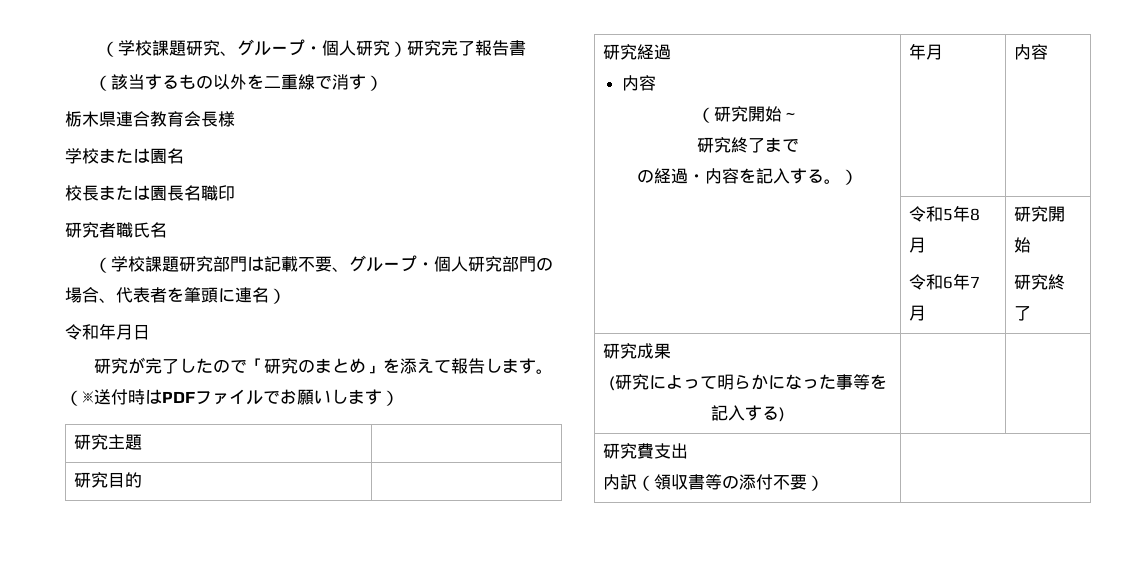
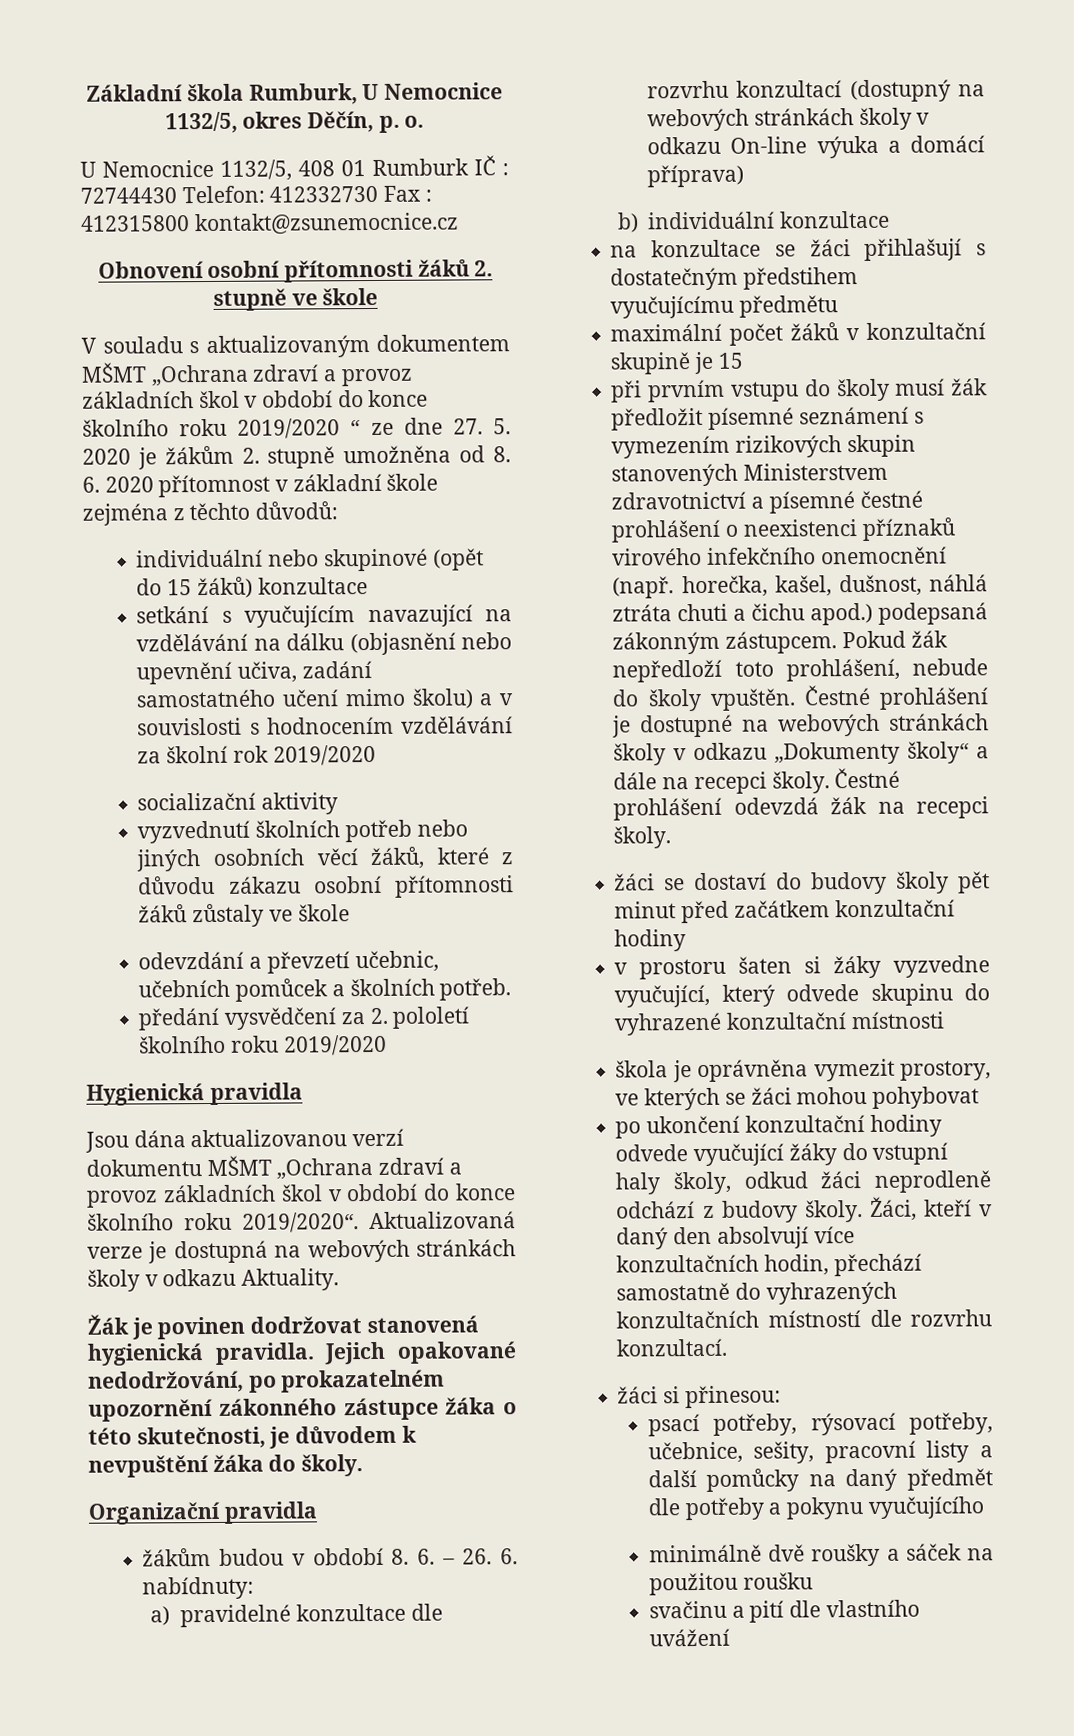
- （学校課題研究、グループ・個人研究）研究完了報告書
- （該当するもの以外を二重線で消す）
- 栃木県連合教育会長様
- 学校または園名
- 校長または園長名職印
- 研究者職氏名
- （学校課題研究部門は記載不要、グループ・個人研究部門の場合、代表者を筆頭に連名）
- 令和年月日
- 研究が完了したので「研究のまとめ」を添えて報告します。（※送付時はPDFファイルでお願いします）
- 研究主題 |
- 研究目的 |
- 研究経過
- 内容
- （研究開始～
- 研究終了まで
- の経過・内容を記入する。） | 年月 | 内容
- | 令和5年8月
- 令和6年7月 | 研究開始
- 研究終了
- 研究成果
- (研究によって明らかになった事等を記入する) | |
- 研究費支出
- 内訳（領収書等の添付不要） |
+ Základní škola Rumburk, U Nemocnice 1132/5, okres Děčín, p. o.
+ U Nemocnice 1132/5, 408 01 Rumburk IČ : 72744430 Telefon: 412332730 Fax : 412315800 kontakt@zsunemocnice.cz
+ Obnovení osobní přítomnosti žáků 2. stupně ve škole
+ V souladu s aktualizovaným dokumentem MŠMT „Ochrana zdraví a provoz základních škol v období do konce školního roku 2019/2020 “ ze dne 27. 5. 2020 je žákům 2. stupně umožněna od 8. 6. 2020 přítomnost v základní škole zejména z těchto důvodů:
+ individuální nebo skupinové (opět do 15 žáků) konzultace
+ setkání s vyučujícím navazující na vzdělávání na dálku (objasnění nebo upevnění učiva, zadání samostatného učení mimo školu) a v souvislosti s hodnocením vzdělávání za školní rok 2019/2020
+ socializační aktivity
+ vyzvednutí školních potřeb nebo jiných osobních věcí žáků, které z důvodu zákazu osobní přítomnosti žáků zůstaly ve škole
+ odevzdání a převzetí učebnic, učebních pomůcek a školních potřeb.
+ předání vysvědčení za 2. pololetí školního roku 2019/2020
+ Hygienická pravidla
+ Jsou dána aktualizovanou verzí dokumentu MŠMT „Ochrana zdraví a provoz základních škol v období do konce školního roku 2019/2020“. Aktualizovaná verze je dostupná na webových stránkách školy v odkazu Aktuality.
+ Žák je povinen dodržovat stanovená hygienická pravidla. Jejich opakované nedodržování, po prokazatelném upozornění zákonného zástupce žáka o této skutečnosti, je důvodem k nevpuštění žáka do školy.
+ Organizační pravidla
+ žákům budou v období 8. 6. – 26. 6. nabídnuty:
+ a) pravidelné konzultace dle rozvrhu konzultací (dostupný na webových stránkách školy v odkazu On-line výuka a domácí příprava)
+ b) individuální konzultace
+ na konzultace se žáci přihlašují s dostatečným předstihem vyučujícímu předmětu
+ maximální počet žáků v konzultační skupině je 15
+ při prvním vstupu do školy musí žák předložit písemné seznámení s vymezením rizikových skupin stanovených Ministerstvem zdravotnictví a písemné čestné prohlášení o neexistenci příznaků virového infekčního onemocnění (např. horečka, kašel, dušnost, náhlá ztráta chuti a čichu apod.) podepsaná zákonným zástupcem. Pokud žák nepředloží toto prohlášení, nebude do školy vpuštěn. Čestné prohlášení je dostupné na webových stránkách školy v odkazu „Dokumenty školy“ a dále na recepci školy. Čestné prohlášení odevzdá žák na recepci školy.
+ žáci se dostaví do budovy školy pět minut před začátkem konzultační hodiny
+ v prostoru šaten si žáky vyzvedne vyučující, který odvede skupinu do vyhrazené konzultační místnosti
+ škola je oprávněna vymezit prostory, ve kterých se žáci mohou pohybovat
+ po ukončení konzultační hodiny odvede vyučující žáky do vstupní haly školy, odkud žáci neprodleně odchází z budovy školy. Žáci, kteří v daný den absolvují více konzultačních hodin, přechází samostatně do vyhrazených konzultačních místností dle rozvrhu konzultací.
+ žáci si přinesou:
+ psací potřeby, rýsovací potřeby, učebnice, sešity, pracovní listy a další pomůcky na daný předmět dle potřeby a pokynu vyučujícího
+ minimálně dvě roušky a sáček na použitou roušku
+ svačinu a pití dle vlastního uvážení

